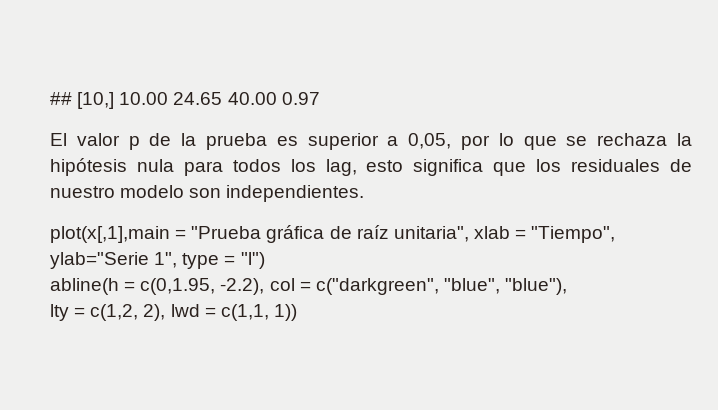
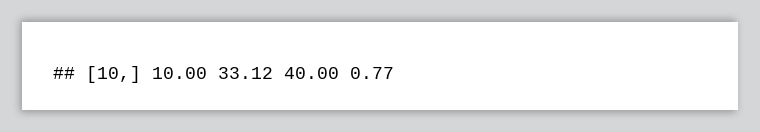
- ## [10,] 10.00 24.65 40.00 0.97
- El valor p de la prueba es superior a 0,05, por lo que se rechaza la hipótesis nula para todos los lag, esto significa que los residuales de nuestro modelo son independientes.
- plot(x[,1],main = "Prueba gráfica de raíz unitaria", xlab = "Tiempo", ylab="Serie 1", type = "l")
- abline(h = c(0,1.95, -2.2), col = c("darkgreen", "blue", "blue"),
- lty = c(1,2, 2), lwd = c(1,1, 1))
+ ## [10,] 10.00 33.12 40.00 0.77

